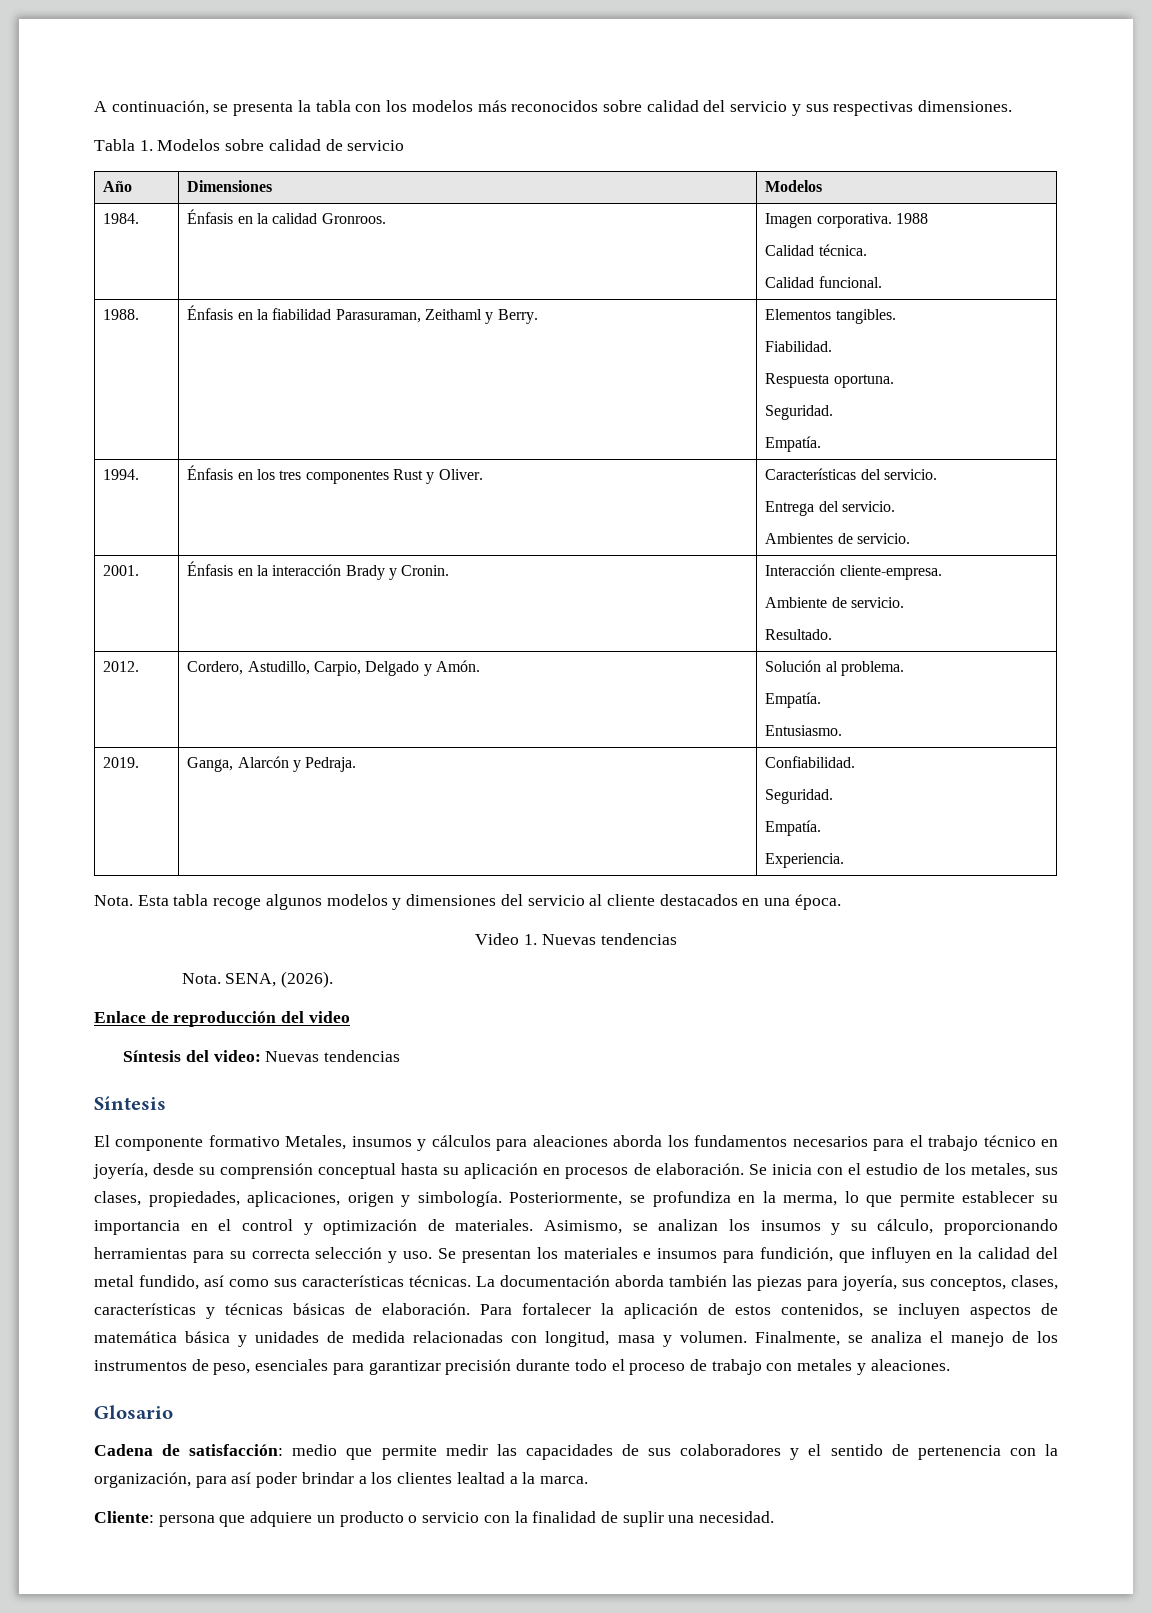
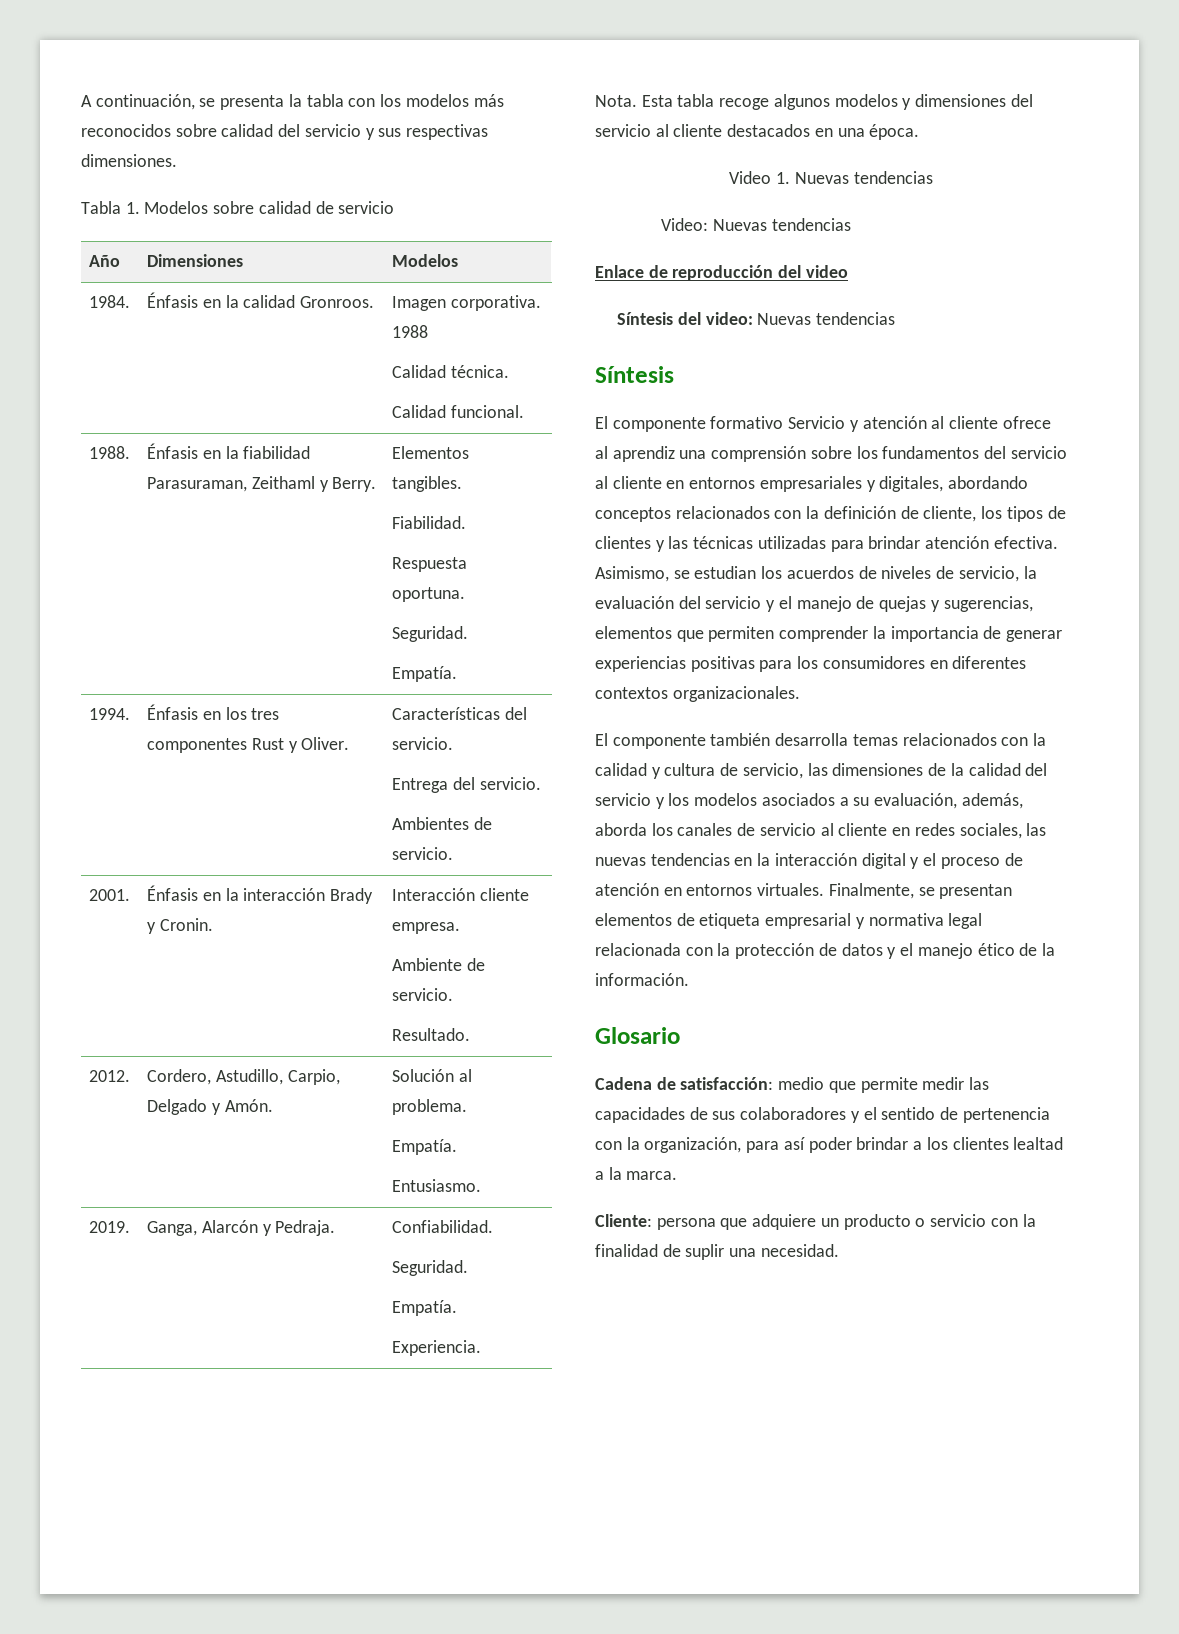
- 2001. | Énfasis en la interacción Brady y Cronin. | Interacción cliente-empresa.
+ 2001. | Énfasis en la interacción Brady y Cronin. | Interacción cliente empresa.
- Nota. SENA, (2026).
+ Video: Nuevas tendencias
- El componente formativo Metales, insumos y cálculos para aleaciones aborda los fundamentos necesarios para el trabajo técnico en joyería, desde su comprensión conceptual hasta su aplicación en procesos de elaboración. Se inicia con el estudio de los metales, sus clases, propiedades, aplicaciones, origen y simbología. Posteriormente, se profundiza en la merma, lo que permite establecer su importancia en el control y optimización de materiales. Asimismo, se analizan los insumos y su cálculo, proporcionando herramientas para su correcta selección y uso. Se presentan los materiales e insumos para fundición, que influyen en la calidad del metal fundido, así como sus características técnicas. La documentación aborda también las piezas para joyería, sus conceptos, clases, características y técnicas básicas de elaboración. Para fortalecer la aplicación de estos contenidos, se incluyen aspectos de matemática básica y unidades de medida relacionadas con longitud, masa y volumen. Finalmente, se analiza el manejo de los instrumentos de peso, esenciales para garantizar precisión durante todo el proceso de trabajo con metales y aleaciones.
+ El componente formativo Servicio y atención al cliente ofrece al aprendiz una comprensión sobre los fundamentos del servicio al cliente en entornos empresariales y digitales, abordando conceptos relacionados con la definición de cliente, los tipos de clientes y las técnicas utilizadas para brindar atención efectiva. Asimismo, se estudian los acuerdos de niveles de servicio, la evaluación del servicio y el manejo de quejas y sugerencias, elementos que permiten comprender la importancia de generar experiencias positivas para los consumidores en diferentes contextos organizacionales.
+ El componente también desarrolla temas relacionados con la calidad y cultura de servicio, las dimensiones de la calidad del servicio y los modelos asociados a su evaluación, además, aborda los canales de servicio al cliente en redes sociales, las nuevas tendencias en la interacción digital y el proceso de atención en entornos virtuales. Finalmente, se presentan elementos de etiqueta empresarial y normativa legal relacionada con la protección de datos y el manejo ético de la información.

